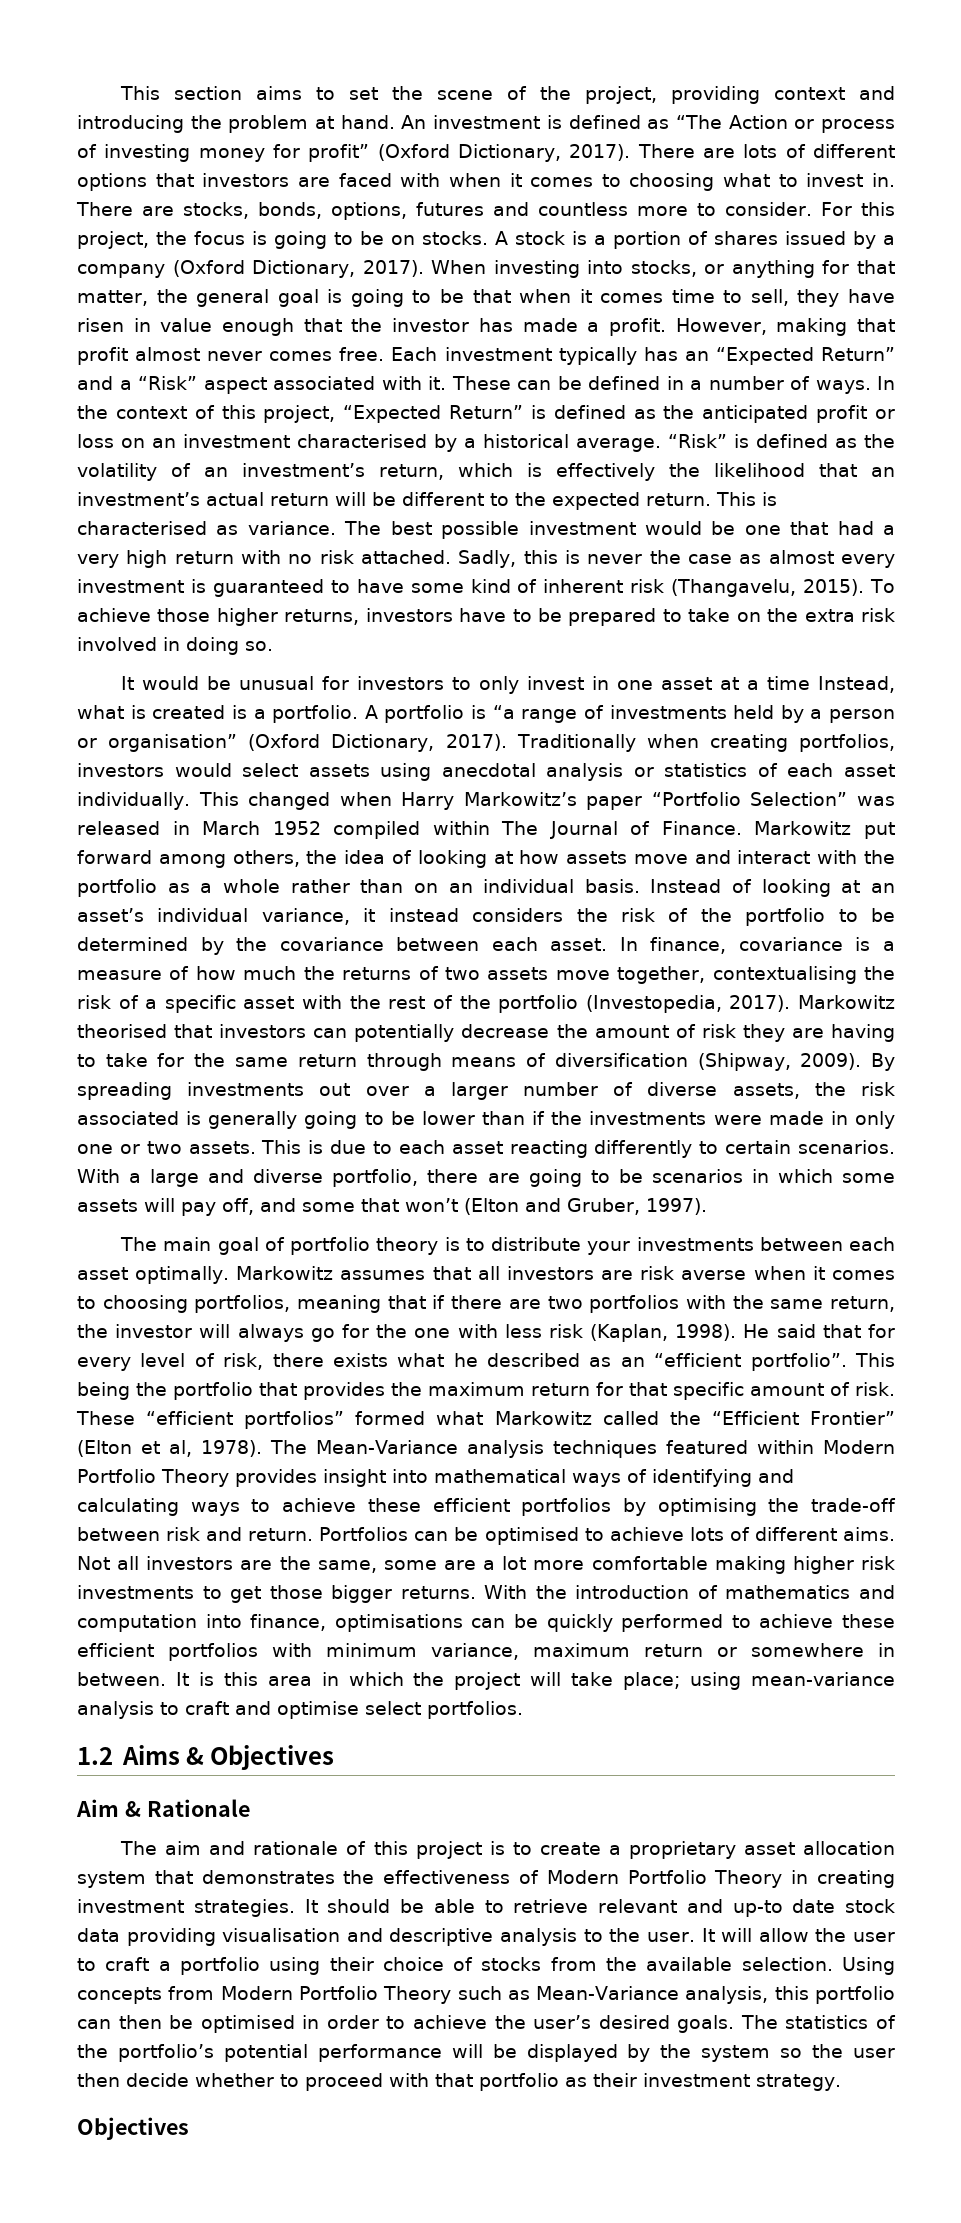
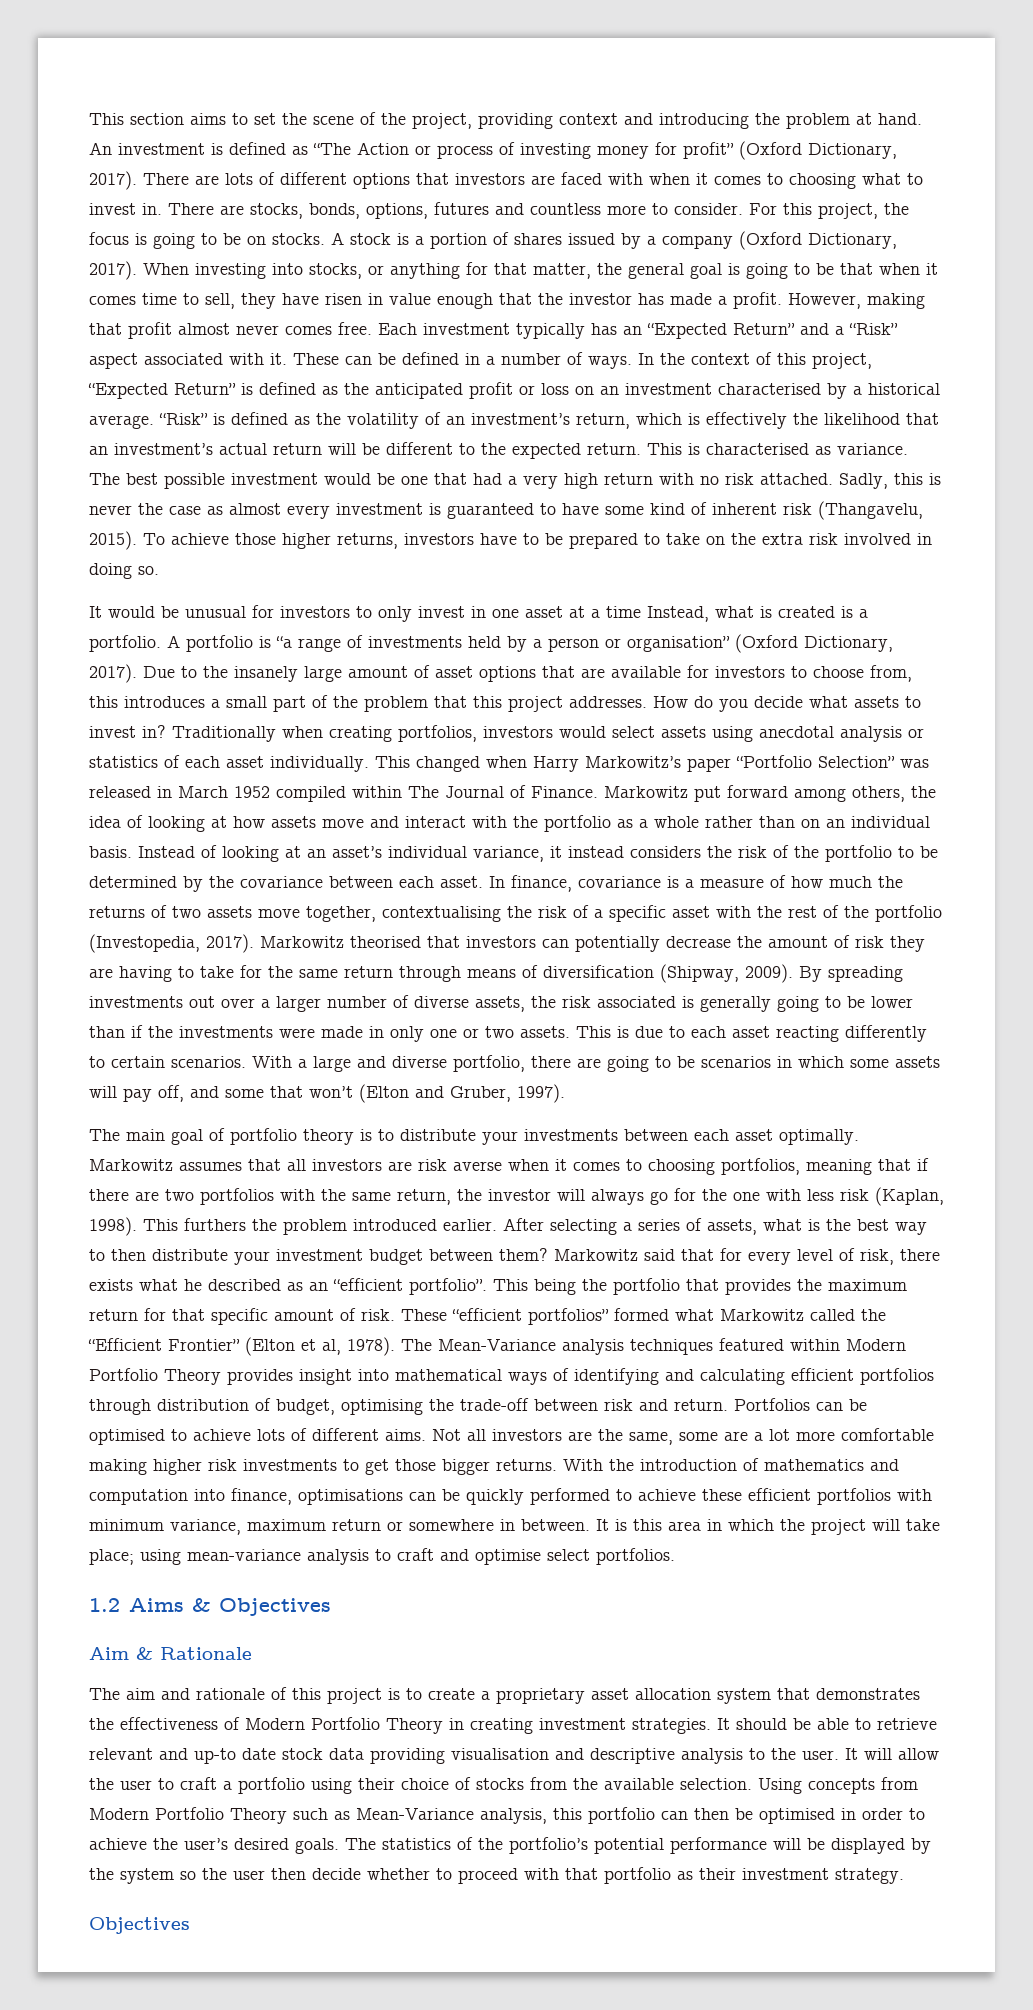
+ Due to the insanely large amount of asset options that are available for investors to choose from, this introduces a small part of the problem that this project addresses. How do you decide what assets to invest in?
- He said that for every level of risk, there exists what he described as an “efficient portfolio”.
+ This furthers the problem introduced earlier. After selecting a series of assets, what is the best way to then distribute your investment budget between them? Markowitz said that for every level of risk, there exists what he described as an “efficient portfolio”.
- The Mean-Variance analysis techniques featured within Modern Portfolio Theory provides insight into mathematical ways of identifying and calculating ways to achieve these efficient portfolios by optimising the trade-off between risk and return.
+ The Mean-Variance analysis techniques featured within Modern Portfolio Theory provides insight into mathematical ways of identifying and calculating efficient portfolios through distribution of budget, optimising the trade-off between risk and return.

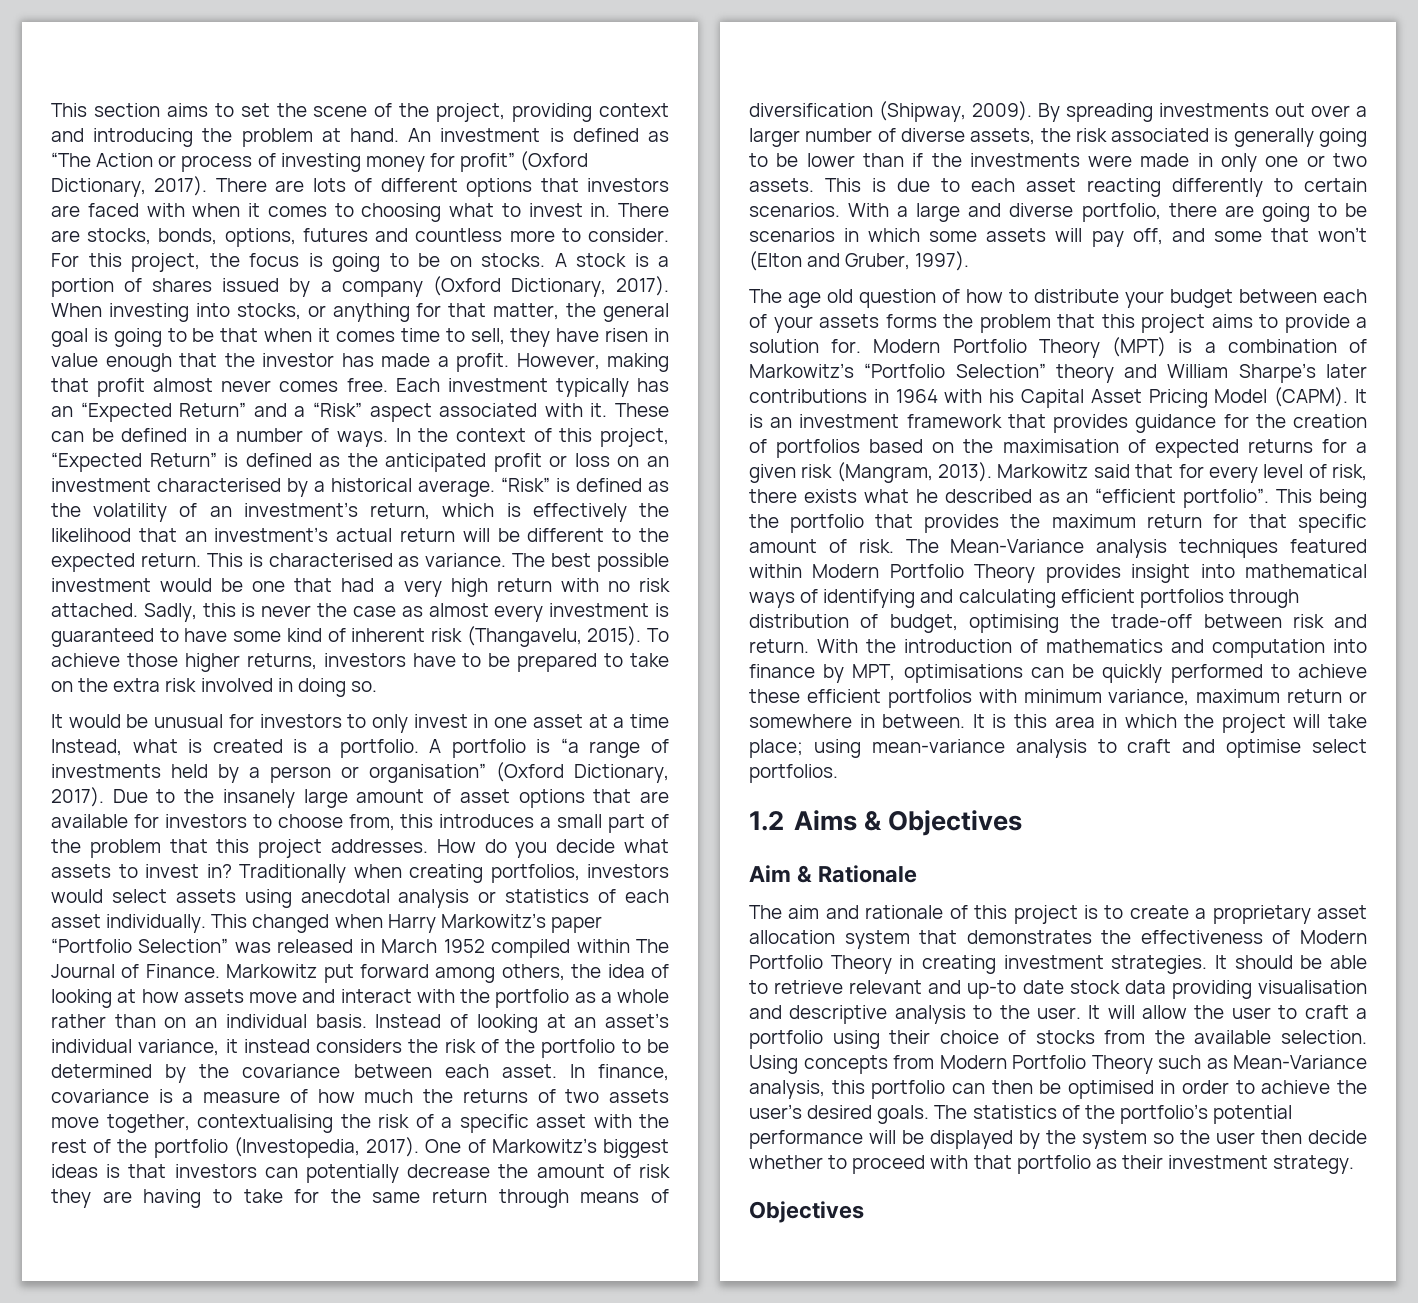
- Markowitz theorised that investors can potentially decrease the amount of risk they are having to take for the same return through means of diversification (Shipway, 2009).
+ One of Markowitz’s biggest ideas is that investors can potentially decrease the amount of risk they are having to take for the same return through means of diversification (Shipway, 2009).
- The main goal of portfolio theory is to distribute your investments between each asset optimally. Markowitz assumes that all investors are risk averse when it comes to choosing portfolios, meaning that if there are two portfolios with the same return, the investor will always go for the one with less risk (Kaplan, 1998). This furthers the problem introduced earlier. After selecting a series of assets, what is the best way to then distribute your investment budget between them?
+ The age old question of how to distribute your budget between each of your assets forms the problem that this project aims to provide a solution for. Modern Portfolio Theory (MPT) is a combination of Markowitz’s “Portfolio Selection” theory and William Sharpe’s later contributions in 1964 with his Capital Asset Pricing Model (CAPM). It is an investment framework that provides guidance for the creation of portfolios based on the maximisation of expected returns for a given risk (Mangram, 2013).
- These “efficient portfolios” formed what Markowitz called the “Efficient Frontier” (Elton et al, 1978).
- Portfolios can be optimised to achieve lots of different aims. Not all investors are the same, some are a lot more comfortable making higher risk investments to get those bigger returns.
- With the introduction of mathematics and computation into finance, optimisations can be quickly performed to achieve these efficient portfolios with minimum variance, maximum return or somewhere in between.
+ With the introduction of mathematics and computation into finance by MPT, optimisations can be quickly performed to achieve these efficient portfolios with minimum variance, maximum return or somewhere in between.

